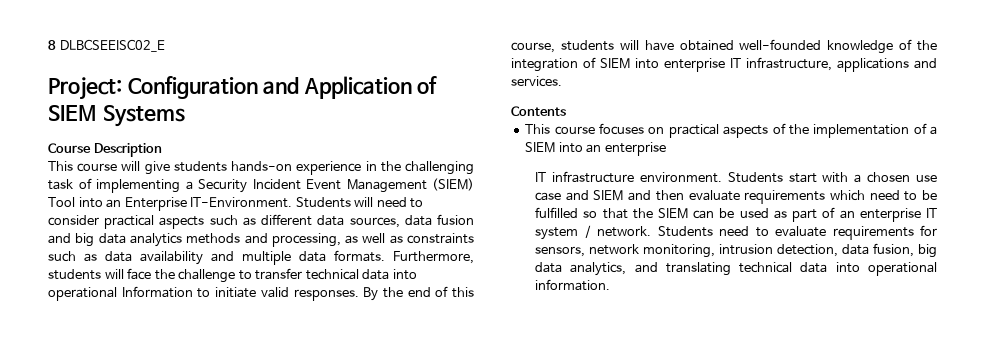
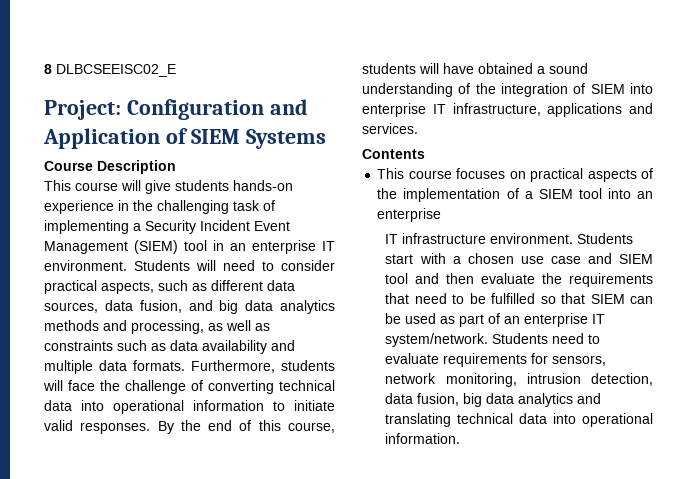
- This course will give students hands-on experience in the challenging task of implementing a Security Incident Event Management (SIEM) Tool into an Enterprise IT-Environment.
+ This course will give students hands-on experience in the challenging task of implementing a Security Incident Event Management (SIEM) tool in an enterprise IT environment.
- Students will need to consider practical aspects such as different data sources, data fusion and big data analytics methods and processing, as well as constraints such as data availability and multiple data formats.
+ Students will need to consider practical aspects, such as different data sources, data fusion, and big data analytics methods and processing, as well as constraints such as data availability and multiple data formats.
- Furthermore, students will face the challenge to transfer technical data into operational Information to initiate valid responses.
+ Furthermore, students will face the challenge of converting technical data into operational information to initiate valid responses.
- By the end of this course, students will have obtained well-founded knowledge of the integration of SIEM into enterprise IT infrastructure, applications and services.
+ By the end of this course, students will have obtained a sound understanding of the integration of SIEM into enterprise IT infrastructure, applications and services.
- This course focuses on practical aspects of the implementation of a SIEM into an enterprise
+ This course focuses on practical aspects of the implementation of a SIEM tool into an enterprise
- Students start with a chosen use case and SIEM and then evaluate requirements which need to be fulfilled so that the SIEM can be used as part of an enterprise IT system / network.
+ Students start with a chosen use case and SIEM tool and then evaluate the requirements that need to be fulfilled so that SIEM can be used as part of an enterprise IT system/network.
- Students need to evaluate requirements for sensors, network monitoring, intrusion detection, data fusion, big data analytics, and translating technical data into operational information.
+ Students need to evaluate requirements for sensors, network monitoring, intrusion detection, data fusion, big data analytics and translating technical data into operational information.

